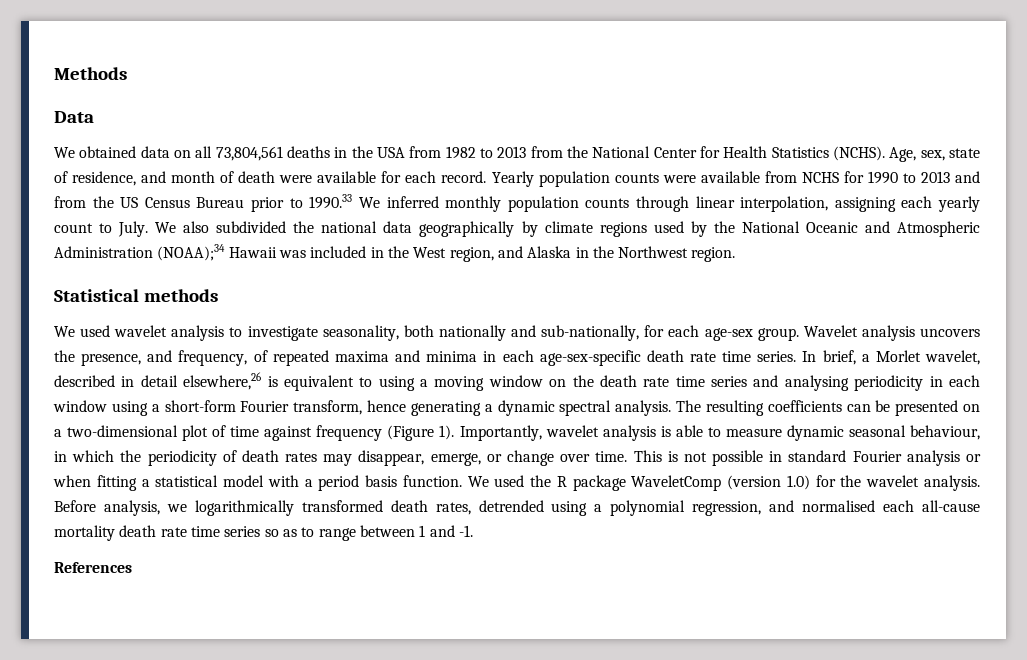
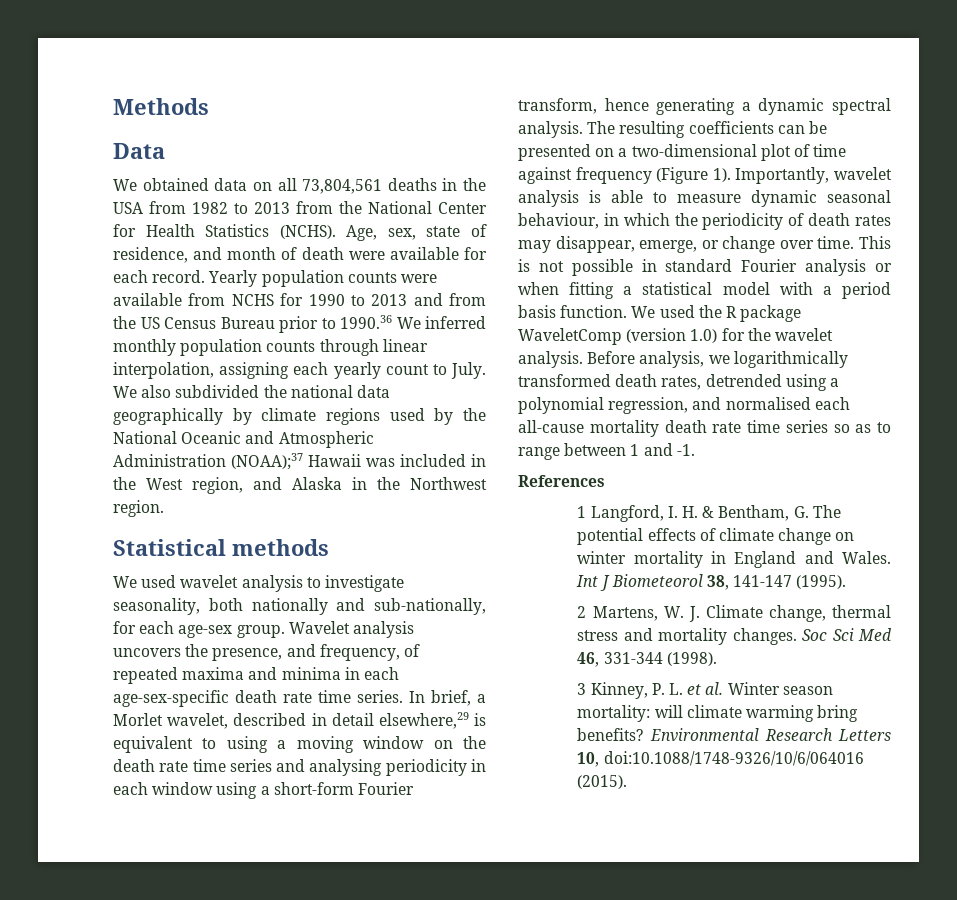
- Yearly population counts were available from NCHS for 1990 to 2013 and from the US Census Bureau prior to 1990.33 We inferred monthly population counts through linear interpolation, assigning each yearly count to July.
+ Yearly population counts were available from NCHS for 1990 to 2013 and from the US Census Bureau prior to 1990.36 We inferred monthly population counts through linear interpolation, assigning each yearly count to July.
- We also subdivided the national data geographically by climate regions used by the National Oceanic and Atmospheric Administration (NOAA);34 Hawaii was included in the West region, and Alaska in the Northwest region.
+ We also subdivided the national data geographically by climate regions used by the National Oceanic and Atmospheric Administration (NOAA);37 Hawaii was included in the West region, and Alaska in the Northwest region.
- In brief, a Morlet wavelet, described in detail elsewhere,26 is equivalent to using a moving window on the death rate time series and analysing periodicity in each window using a short-form Fourier transform, hence generating a dynamic spectral analysis.
+ In brief, a Morlet wavelet, described in detail elsewhere,29 is equivalent to using a moving window on the death rate time series and analysing periodicity in each window using a short-form Fourier transform, hence generating a dynamic spectral analysis.
+ 1 Langford, I. H. & Bentham, G. The potential effects of climate change on winter mortality in England and Wales. Int J Biometeorol 38, 141-147 (1995).
+ 2 Martens, W. J. Climate change, thermal stress and mortality changes. Soc Sci Med 46, 331-344 (1998).
+ 3 Kinney, P. L. et al. Winter season mortality: will climate warming bring benefits? Environmental Research Letters 10, doi:10.1088/1748-9326/10/6/064016 (2015).

